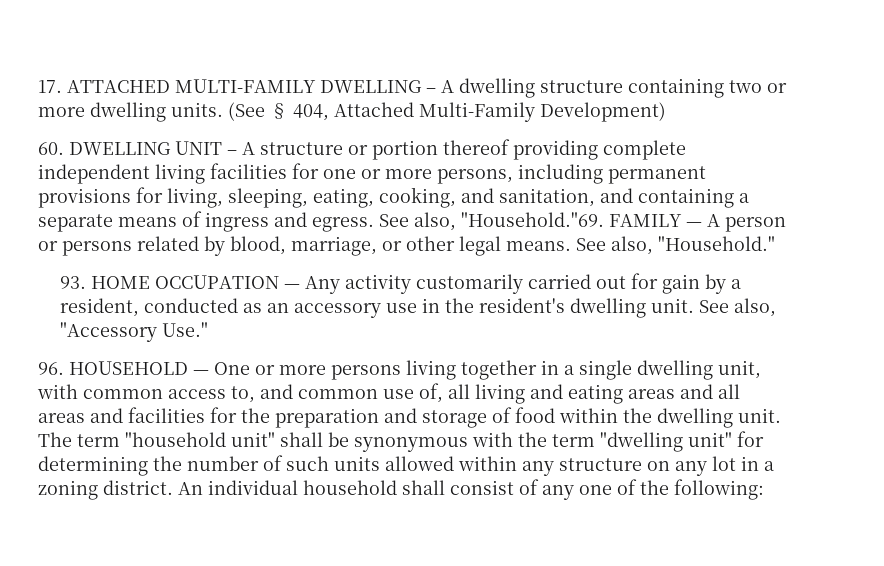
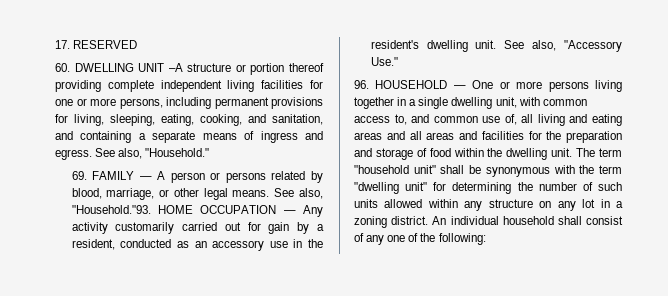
- 17. ATTACHED MULTI-FAMILY DWELLING – A dwelling structure containing two or more dwelling units. (See § 404, Attached Multi-Family Development)
+ 17. RESERVED
- 60. DWELLING UNIT – A structure or portion thereof providing complete independent living facilities for one or more persons, including permanent provisions for living, sleeping, eating, cooking, and sanitation, and containing a separate means of ingress and egress.
+ 60. DWELLING UNIT –A structure or portion thereof providing complete independent living facilities for one or more persons, including permanent provisions for living, sleeping, eating, cooking, and sanitation, and containing a separate means of ingress and egress.
- See also, "Household."69. FAMILY — A person or persons related by blood, marriage, or other legal means.
+ See also, "Household."
+ 69. FAMILY — A person or persons related by blood, marriage, or other legal means.
- See also, "Household."
- 93. HOME OCCUPATION — Any activity customarily carried out for gain by a resident, conducted as an accessory use in the resident's dwelling unit.
+ See also, "Household."93. HOME OCCUPATION — Any activity customarily carried out for gain by a resident, conducted as an accessory use in the resident's dwelling unit.

